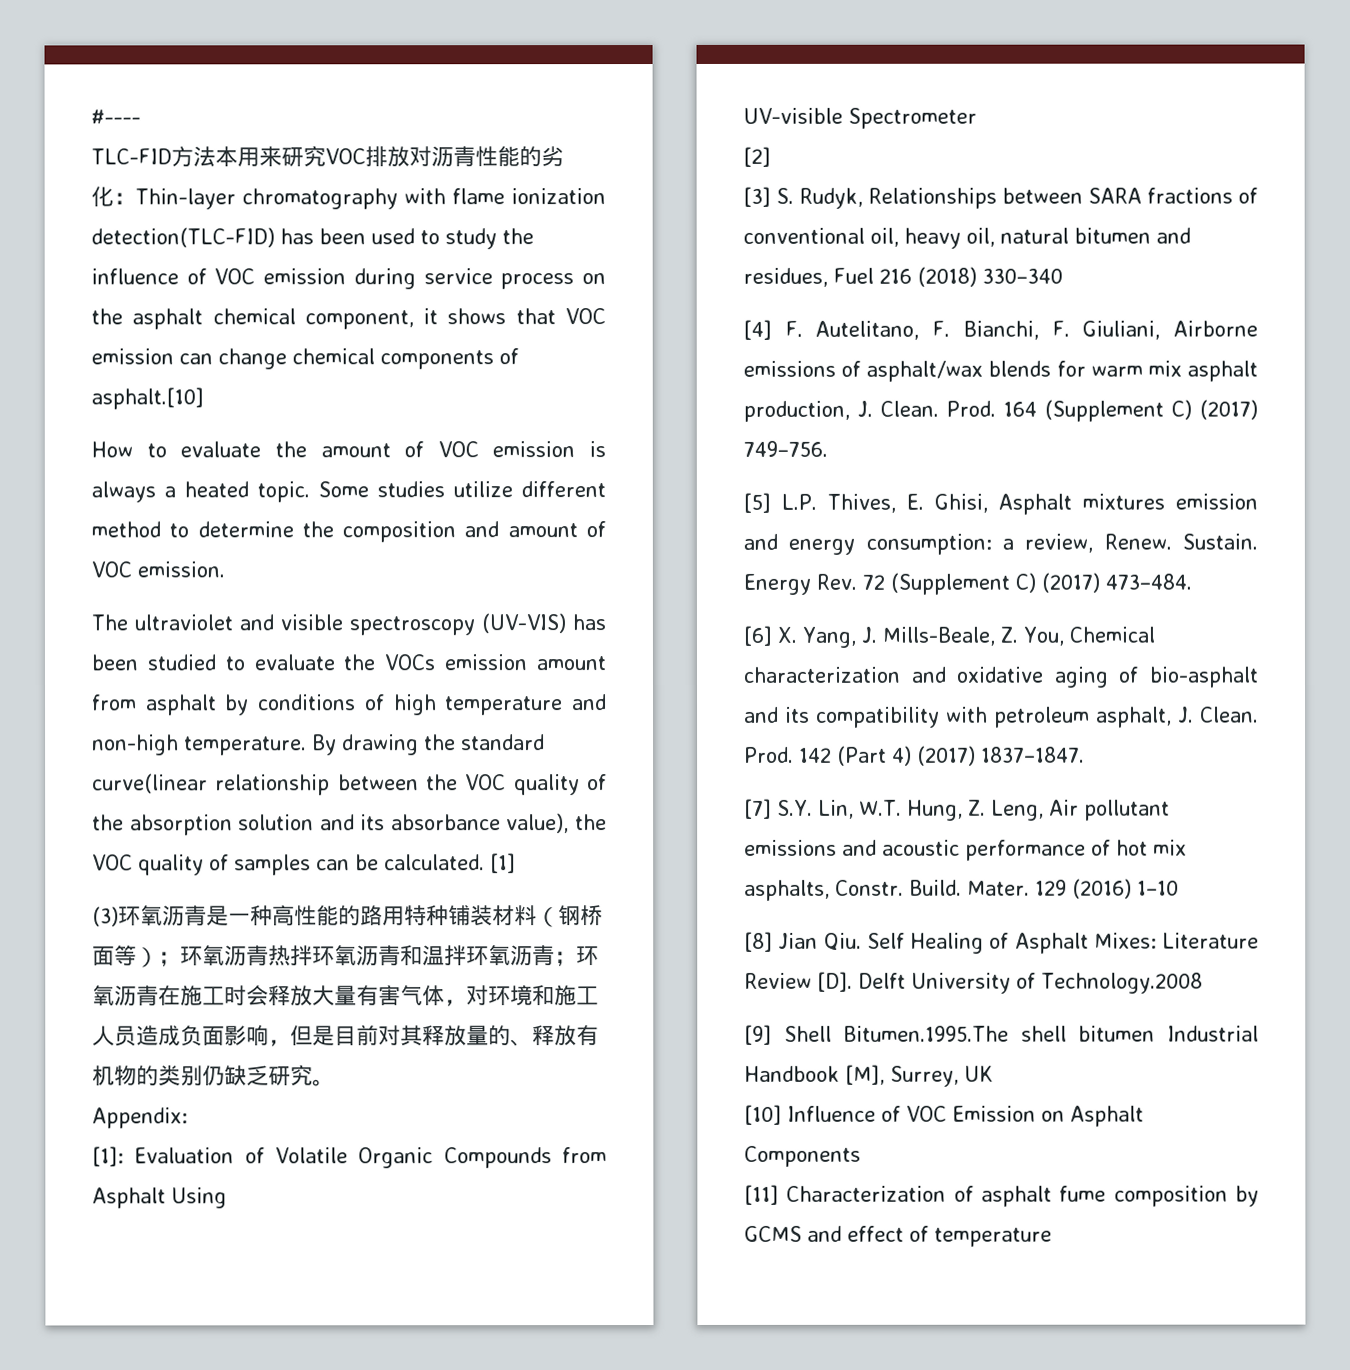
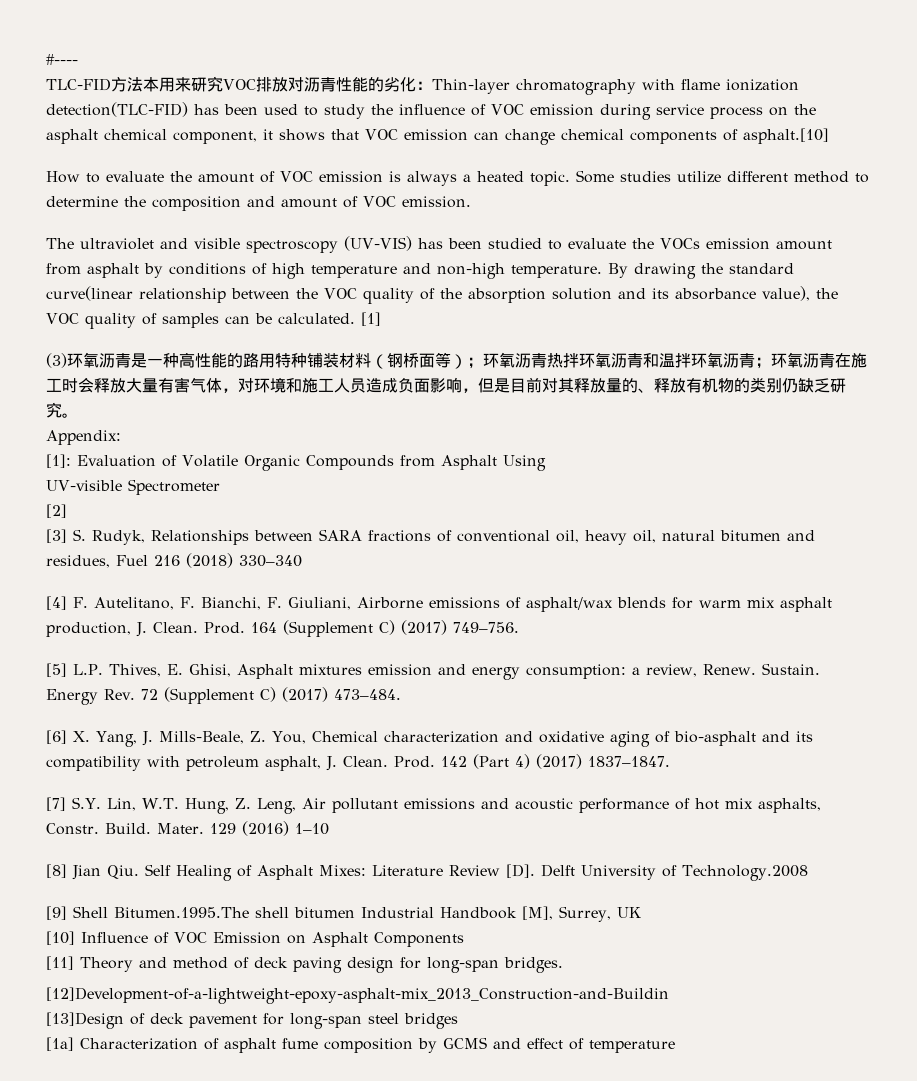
- [11] Characterization of asphalt fume composition by GCMS and effect of temperature
+ [11] Theory and method of deck paving design for long-span bridges.
+ [12]Development-of-a-lightweight-epoxy-asphalt-mix_2013_Construction-and-Buildin
+ [13]Design of deck pavement for long-span steel bridges
+ [1a] Characterization of asphalt fume composition by GCMS and effect of temperature

